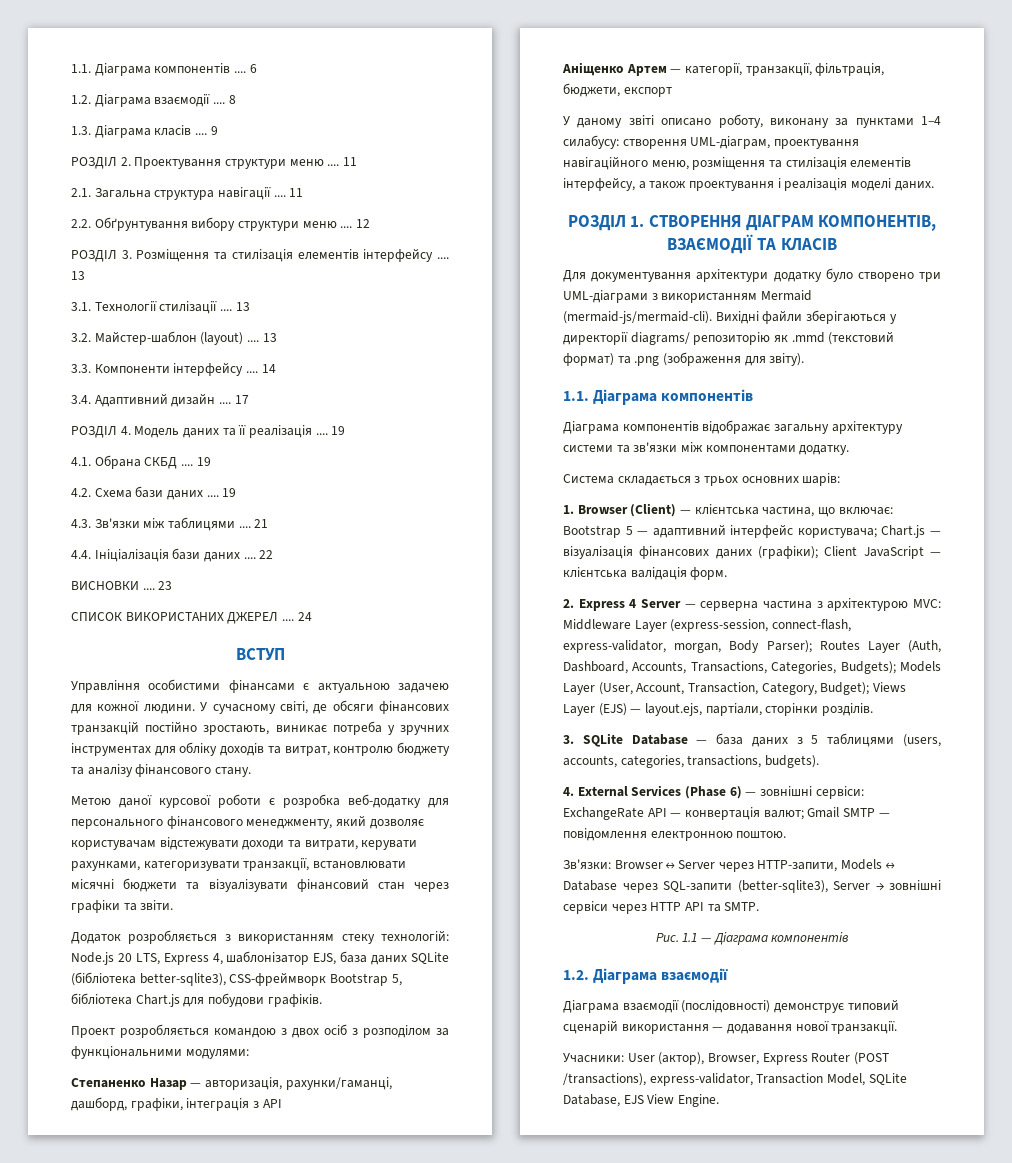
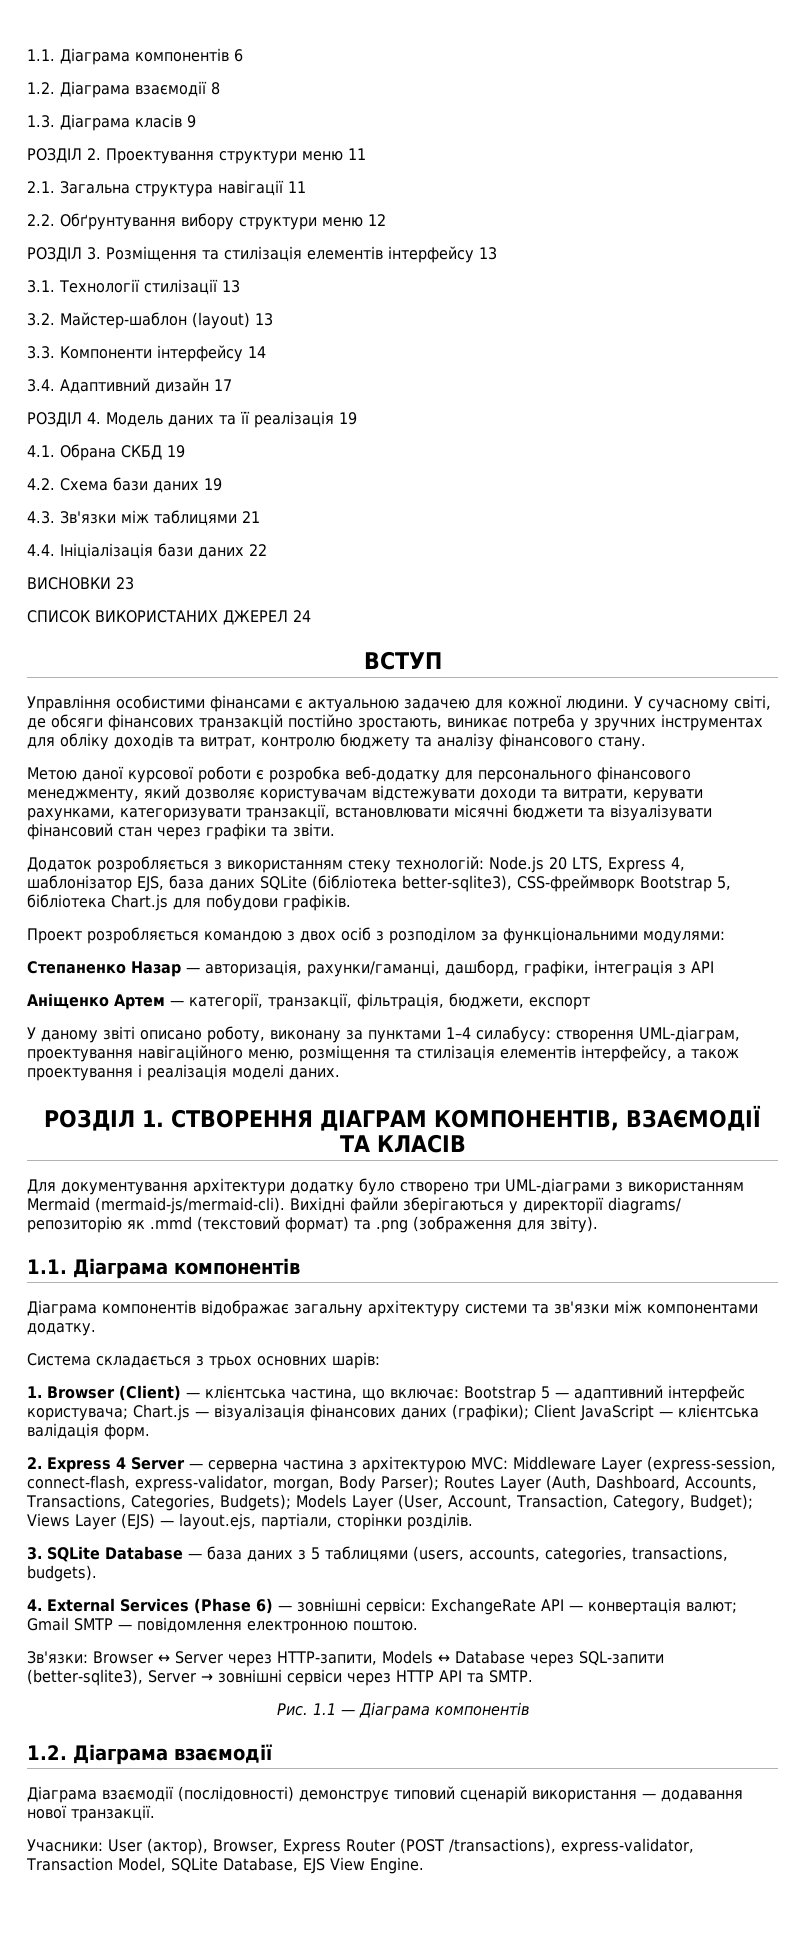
- 1.1. Діаграма компонентів .... 6
+ 1.1. Діаграма компонентів 6
- 1.2. Діаграма взаємодії .... 8
+ 1.2. Діаграма взаємодії 8
- 1.3. Діаграма класів .... 9
+ 1.3. Діаграма класів 9
- РОЗДІЛ 2. Проектування структури меню .... 11
+ РОЗДІЛ 2. Проектування структури меню 11
- 2.1. Загальна структура навігації .... 11
+ 2.1. Загальна структура навігації 11
- 2.2. Обґрунтування вибору структури меню .... 12
+ 2.2. Обґрунтування вибору структури меню 12
- РОЗДІЛ 3. Розміщення та стилізація елементів інтерфейсу .... 13
+ РОЗДІЛ 3. Розміщення та стилізація елементів інтерфейсу 13
- 3.1. Технології стилізації .... 13
+ 3.1. Технології стилізації 13
- 3.2. Майстер-шаблон (layout) .... 13
+ 3.2. Майстер-шаблон (layout) 13
- 3.3. Компоненти інтерфейсу .... 14
+ 3.3. Компоненти інтерфейсу 14
- 3.4. Адаптивний дизайн .... 17
+ 3.4. Адаптивний дизайн 17
- РОЗДІЛ 4. Модель даних та її реалізація .... 19
+ РОЗДІЛ 4. Модель даних та її реалізація 19
- 4.1. Обрана СКБД .... 19
+ 4.1. Обрана СКБД 19
- 4.2. Схема бази даних .... 19
+ 4.2. Схема бази даних 19
- 4.3. Зв'язки між таблицями .... 21
+ 4.3. Зв'язки між таблицями 21
- 4.4. Ініціалізація бази даних .... 22
+ 4.4. Ініціалізація бази даних 22
- ВИСНОВКИ .... 23
+ ВИСНОВКИ 23
- СПИСОК ВИКОРИСТАНИХ ДЖЕРЕЛ .... 24
+ СПИСОК ВИКОРИСТАНИХ ДЖЕРЕЛ 24

